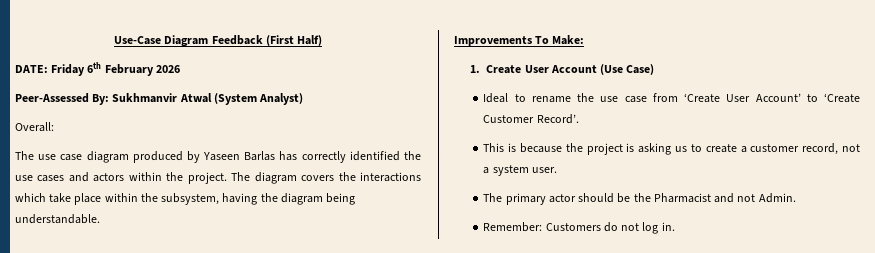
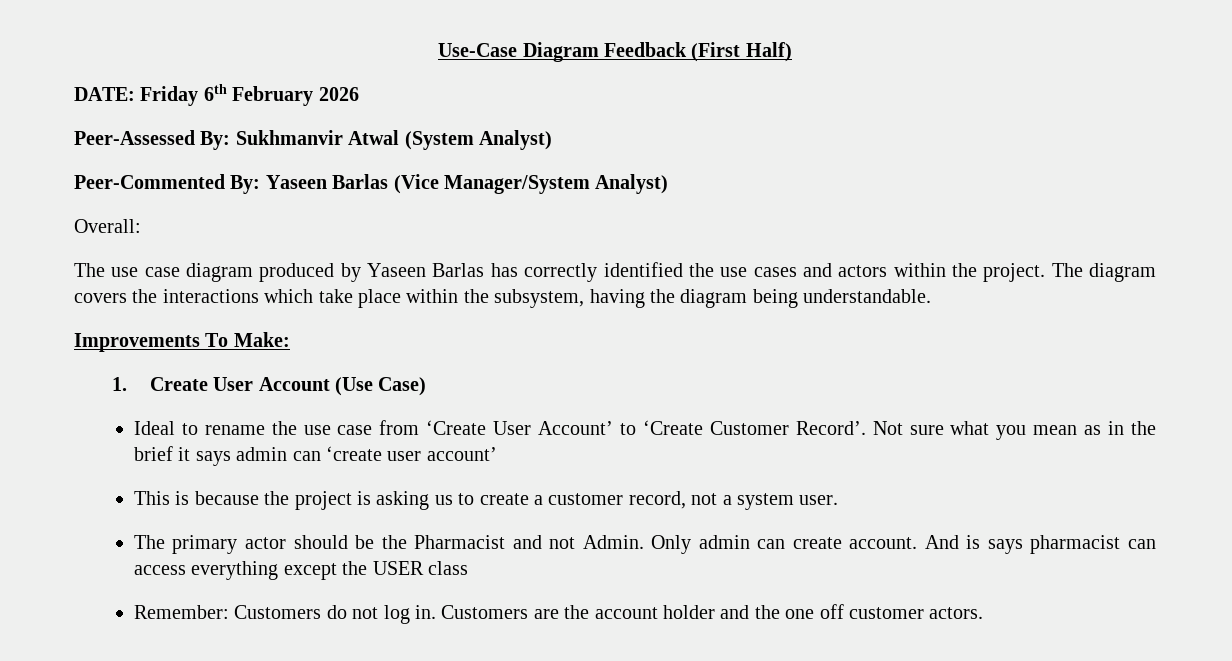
+ Peer-Commented By: Yaseen Barlas (Vice Manager/System Analyst)
+ Not sure what you mean as in the brief it says admin can ‘create user account’
+ Only admin can create account. And is says pharmacist can access everything except the USER class
+ Customers are the account holder and the one off customer actors.

